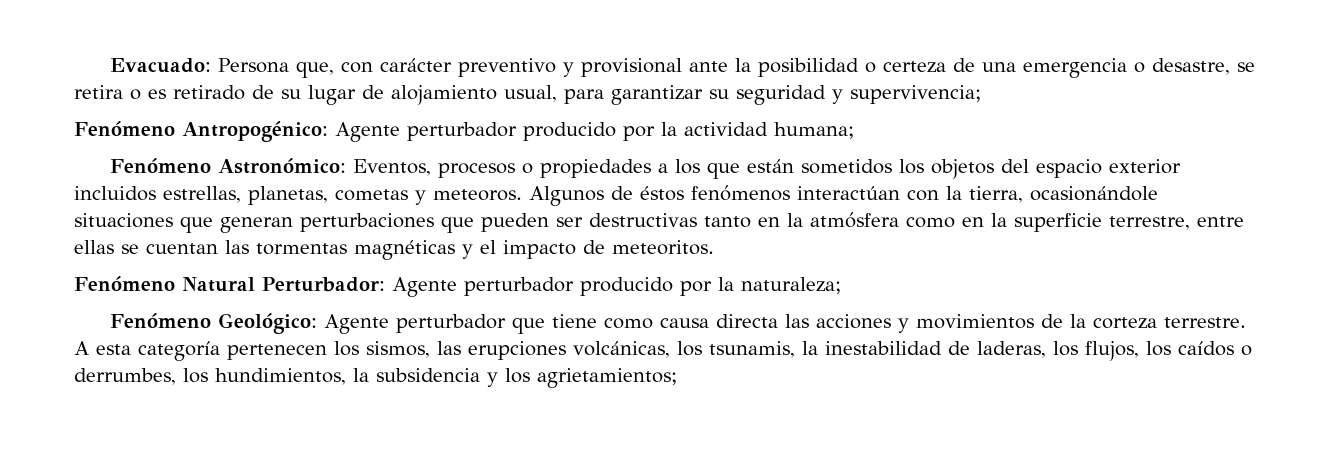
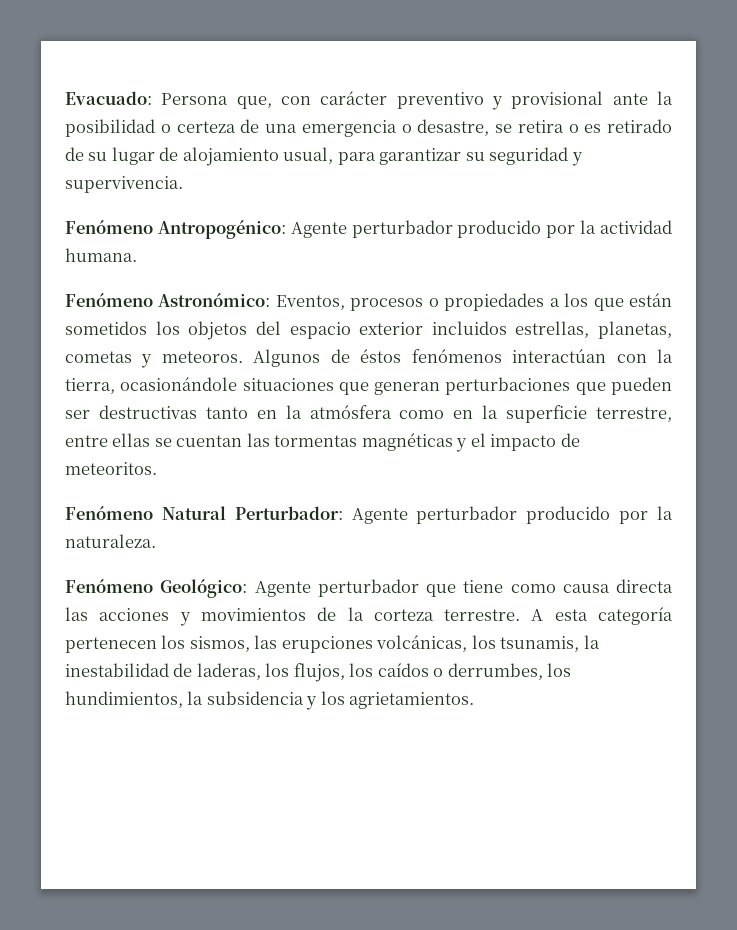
- Evacuado: Persona que, con carácter preventivo y provisional ante la posibilidad o certeza de una emergencia o desastre, se retira o es retirado de su lugar de alojamiento usual, para garantizar su seguridad y supervivencia;
+ Evacuado: Persona que, con carácter preventivo y provisional ante la posibilidad o certeza de una emergencia o desastre, se retira o es retirado de su lugar de alojamiento usual, para garantizar su seguridad y supervivencia.
- Fenómeno Antropogénico: Agente perturbador producido por la actividad humana;
+ Fenómeno Antropogénico: Agente perturbador producido por la actividad humana.
- Fenómeno Natural Perturbador: Agente perturbador producido por la naturaleza;
+ Fenómeno Natural Perturbador: Agente perturbador producido por la naturaleza.
- A esta categoría pertenecen los sismos, las erupciones volcánicas, los tsunamis, la inestabilidad de laderas, los flujos, los caídos o derrumbes, los hundimientos, la subsidencia y los agrietamientos;
+ A esta categoría pertenecen los sismos, las erupciones volcánicas, los tsunamis, la inestabilidad de laderas, los flujos, los caídos o derrumbes, los hundimientos, la subsidencia y los agrietamientos.

